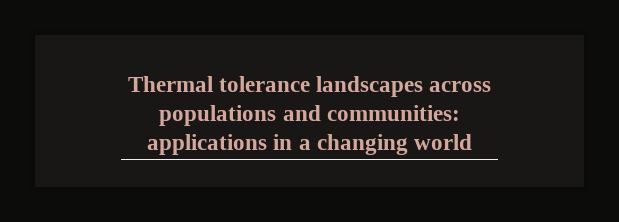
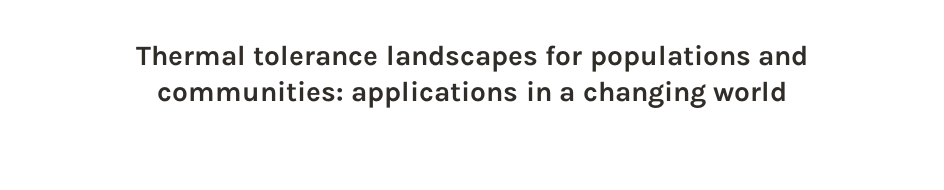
- Thermal tolerance landscapes across populations and communities: applications in a changing world
+ Thermal tolerance landscapes for populations and communities: applications in a changing world

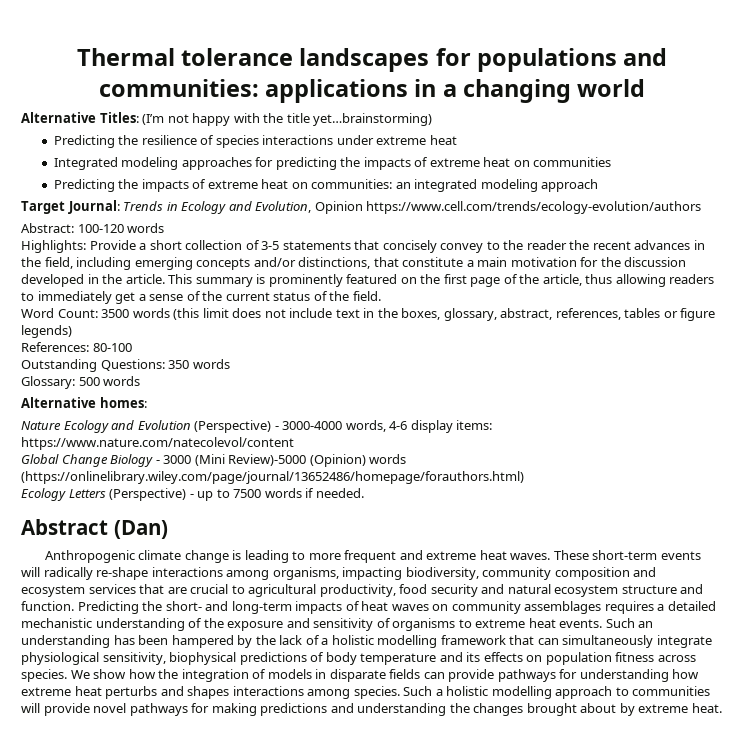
+ Alternative Titles: (I’m not happy with the title yet…brainstorming)
+ Predicting the resilience of species interactions under extreme heat
+ Integrated modeling approaches for predicting the impacts of extreme heat on communities
+ Predicting the impacts of extreme heat on communities: an integrated modeling approach
+ Target Journal: Trends in Ecology and Evolution, Opinion https://www.cell.com/trends/ecology-evolution/authors
+ Abstract: 100-120 words
+ Highlights: Provide a short collection of 3-5 statements that concisely convey to the reader the recent advances in the field, including emerging concepts and/or distinctions, that constitute a main motivation for the discussion developed in the article. This summary is prominently featured on the first page of the article, thus allowing readers to immediately get a sense of the current status of the field.
+ Word Count: 3500 words (this limit does not include text in the boxes, glossary, abstract, references, tables or figure legends)
+ References: 80-100
+ Outstanding Questions: 350 words
+ Glossary: 500 words
+ Alternative homes:
+ Nature Ecology and Evolution (Perspective) - 3000-4000 words, 4-6 display items: https://www.nature.com/natecolevol/content
+ Global Change Biology - 3000 (Mini Review)-5000 (Opinion) words (https://onlinelibrary.wiley.com/page/journal/13652486/homepage/forauthors.html)
+ Ecology Letters (Perspective) - up to 7500 words if needed.
+ Abstract (Dan)
+ Anthropogenic climate change is leading to more frequent and extreme heat waves. These short-term events will radically re-shape interactions among organisms, impacting biodiversity, community composition and ecosystem services that are crucial to agricultural productivity, food security and natural ecosystem structure and function. Predicting the short- and long-term impacts of heat waves on community assemblages requires a detailed mechanistic understanding of the exposure and sensitivity of organisms to extreme heat events. Such an understanding has been hampered by the lack of a holistic modelling framework that can simultaneously integrate physiological sensitivity, biophysical predictions of body temperature and its effects on population fitness across species. We show how the integration of models in disparate fields can provide pathways for understanding how extreme heat perturbs and shapes interactions among species. Such a holistic modelling approach to communities will provide novel pathways for making predictions and understanding the changes brought about by extreme heat.

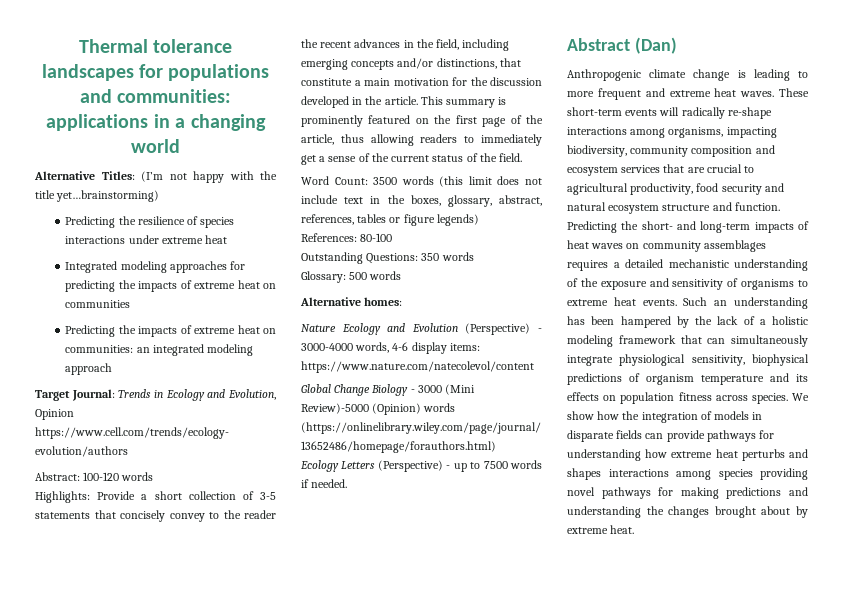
- Such an understanding has been hampered by the lack of a holistic modelling framework that can simultaneously integrate physiological sensitivity, biophysical predictions of body temperature and its effects on population fitness across species.
+ Such an understanding has been hampered by the lack of a holistic modeling framework that can simultaneously integrate physiological sensitivity, biophysical predictions of organism temperature and its effects on population fitness across species.
- We show how the integration of models in disparate fields can provide pathways for understanding how extreme heat perturbs and shapes interactions among species. Such a holistic modelling approach to communities will provide novel pathways for making predictions and understanding the changes brought about by extreme heat.
+ We show how the integration of models in disparate fields can provide pathways for understanding how extreme heat perturbs and shapes interactions among species providing novel pathways for making predictions and understanding the changes brought about by extreme heat.

